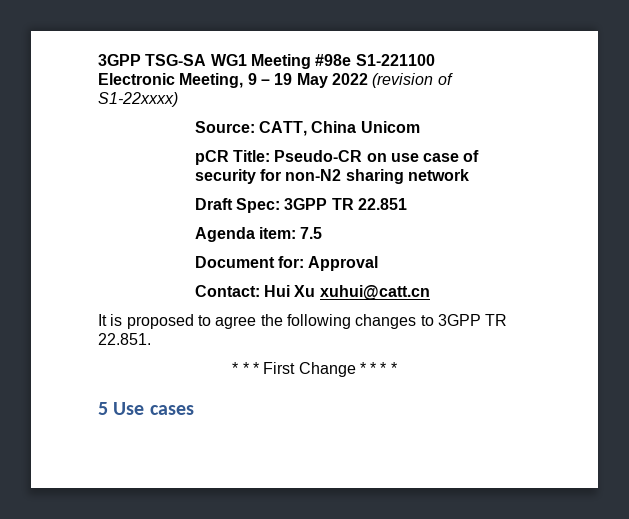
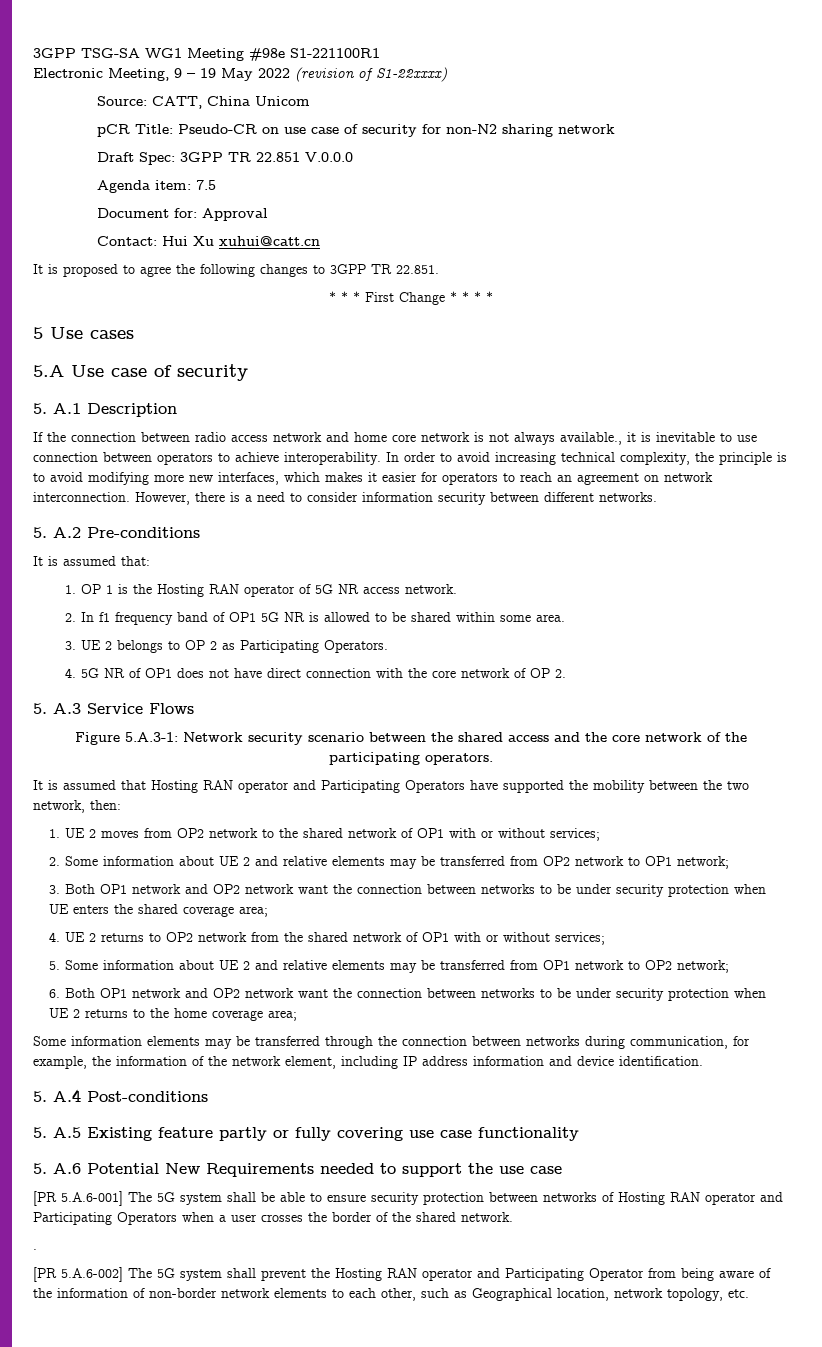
- 3GPP TSG-SA WG1 Meeting #98e S1-221100
+ 3GPP TSG-SA WG1 Meeting #98e S1-221100R1
- Draft Spec: 3GPP TR 22.851
+ Draft Spec: 3GPP TR 22.851 V.0.0.0
+ 5.A Use case of security
+ 5. A.1 Description
+ If the connection between radio access network and home core network is not always available., it is inevitable to use connection between operators to achieve interoperability. In order to avoid increasing technical complexity, the principle is to avoid modifying more new interfaces, which makes it easier for operators to reach an agreement on network interconnection. However, there is a need to consider information security between different networks.
+ 5. A.2 Pre-conditions
+ It is assumed that:
+ 1. OP 1 is the Hosting RAN operator of 5G NR access network.
+ 2. In f1 frequency band of OP1 5G NR is allowed to be shared within some area.
+ 3. UE 2 belongs to OP 2 as Participating Operators.
+ 4. 5G NR of OP1 does not have direct connection with the core network of OP 2.
+ 5. A.3 Service Flows
+ Figure 5.A.3-1: Network security scenario between the shared access and the core network of the participating operators.
+ It is assumed that Hosting RAN operator and Participating Operators have supported the mobility between the two network, then:
+ 1. UE 2 moves from OP2 network to the shared network of OP1 with or without services;
+ 2. Some information about UE 2 and relative elements may be transferred from OP2 network to OP1 network;
+ 3. Both OP1 network and OP2 network want the connection between networks to be under security protection when UE enters the shared coverage area;
+ 4. UE 2 returns to OP2 network from the shared network of OP1 with or without services;
+ 5. Some information about UE 2 and relative elements may be transferred from OP1 network to OP2 network;
+ 6. Both OP1 network and OP2 network want the connection between networks to be under security protection when UE 2 returns to the home coverage area;
+ Some information elements may be transferred through the connection between networks during communication, for example, the information of the network element, including IP address information and device identification.
+ 5. A.4 Post-conditions
+ 5. A.5 Existing feature partly or fully covering use case functionality
+ 5. A.6 Potential New Requirements needed to support the use case
+ [PR 5.A.6-001] The 5G system shall be able to ensure security protection between networks of Hosting RAN operator and Participating Operators when a user crosses the border of the shared network.
+ .
+ [PR 5.A.6-002] The 5G system shall prevent the Hosting RAN operator and Participating Operator from being aware of the information of non-border network elements to each other, such as Geographical location, network topology, etc.

